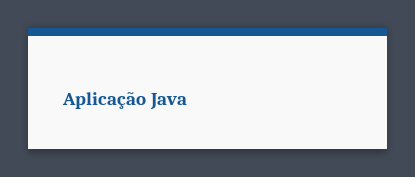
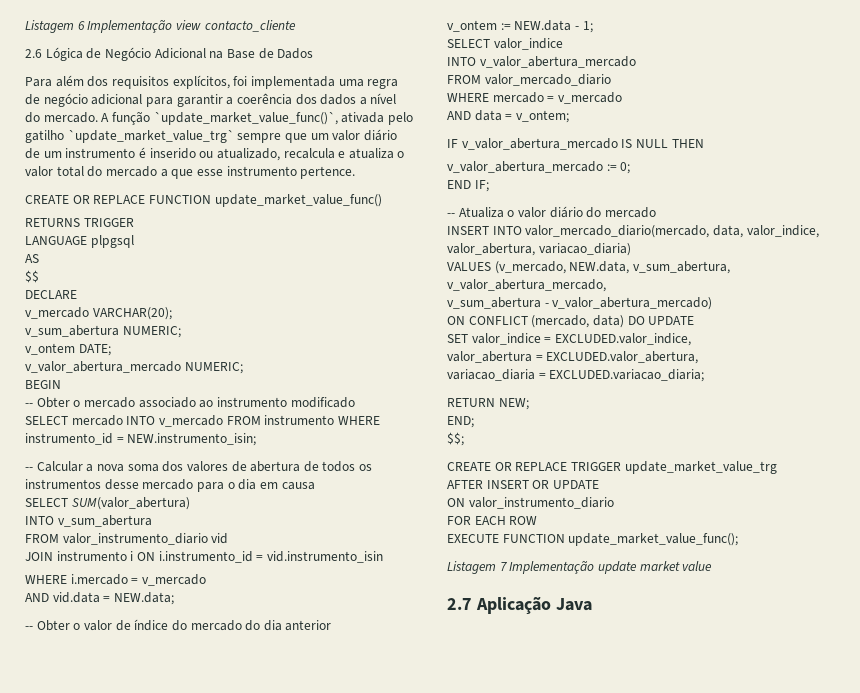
- Aplicação Java
+ Listagem 6 Implementação view contacto_cliente
+ 2.6 Lógica de Negócio Adicional na Base de Dados
+ Para além dos requisitos explícitos, foi implementada uma regra de negócio adicional para garantir a coerência dos dados a nível do mercado. A função `update_market_value_func()`, ativada pelo gatilho `update_market_value_trg` sempre que um valor diário de um instrumento é inserido ou atualizado, recalcula e atualiza o valor total do mercado a que esse instrumento pertence.
+ CREATE OR REPLACE FUNCTION update_market_value_func()
+ RETURNS TRIGGER
+ LANGUAGE plpgsql
+ AS
+ $$
+ DECLARE
+ v_mercado VARCHAR(20);
+ v_sum_abertura NUMERIC;
+ v_ontem DATE;
+ v_valor_abertura_mercado NUMERIC;
+ BEGIN
+ -- Obter o mercado associado ao instrumento modificado
+ SELECT mercado INTO v_mercado FROM instrumento WHERE instrumento_id = NEW.instrumento_isin;
+ -- Calcular a nova soma dos valores de abertura de todos os instrumentos desse mercado para o dia em causa
+ SELECT SUM(valor_abertura)
+ INTO v_sum_abertura
+ FROM valor_instrumento_diario vid
+ JOIN instrumento i ON i.instrumento_id = vid.instrumento_isin
+ WHERE i.mercado = v_mercado
+ AND vid.data = NEW.data;
+ -- Obter o valor de índice do mercado do dia anterior
+ v_ontem := NEW.data - 1;
+ SELECT valor_indice
+ INTO v_valor_abertura_mercado
+ FROM valor_mercado_diario
+ WHERE mercado = v_mercado
+ AND data = v_ontem;
+ IF v_valor_abertura_mercado IS NULL THEN
+ v_valor_abertura_mercado := 0;
+ END IF;
+ -- Atualiza o valor diário do mercado
+ INSERT INTO valor_mercado_diario(mercado, data, valor_indice, valor_abertura, variacao_diaria)
+ VALUES (v_mercado, NEW.data, v_sum_abertura, v_valor_abertura_mercado,
+ v_sum_abertura - v_valor_abertura_mercado)
+ ON CONFLICT (mercado, data) DO UPDATE
+ SET valor_indice = EXCLUDED.valor_indice,
+ valor_abertura = EXCLUDED.valor_abertura,
+ variacao_diaria = EXCLUDED.variacao_diaria;
+ RETURN NEW;
+ END;
+ $$;
+ CREATE OR REPLACE TRIGGER update_market_value_trg
+ AFTER INSERT OR UPDATE
+ ON valor_instrumento_diario
+ FOR EACH ROW
+ EXECUTE FUNCTION update_market_value_func();
+ Listagem 7 Implementação update market value
+ 2.7 Aplicação Java

